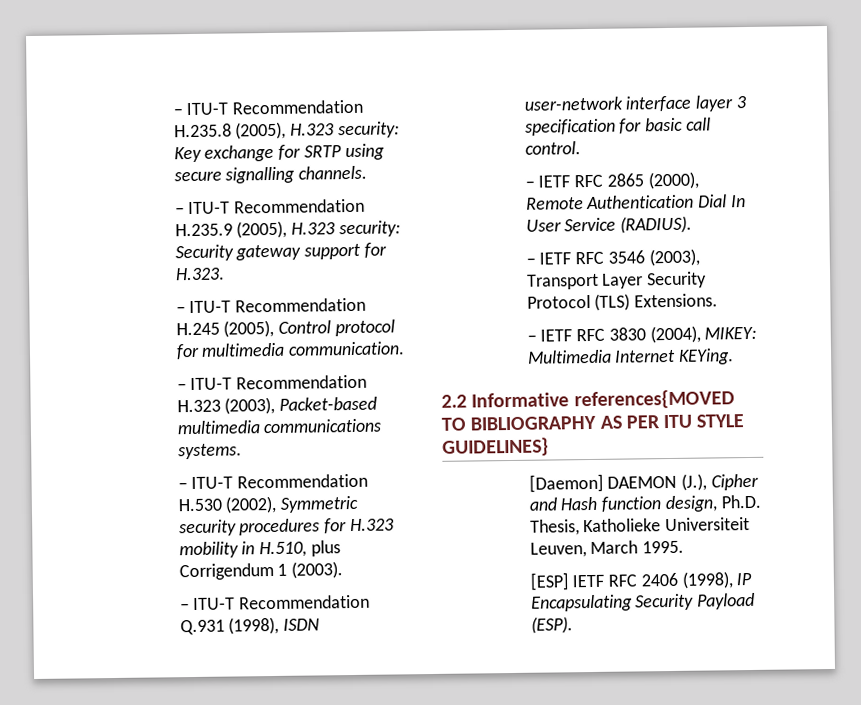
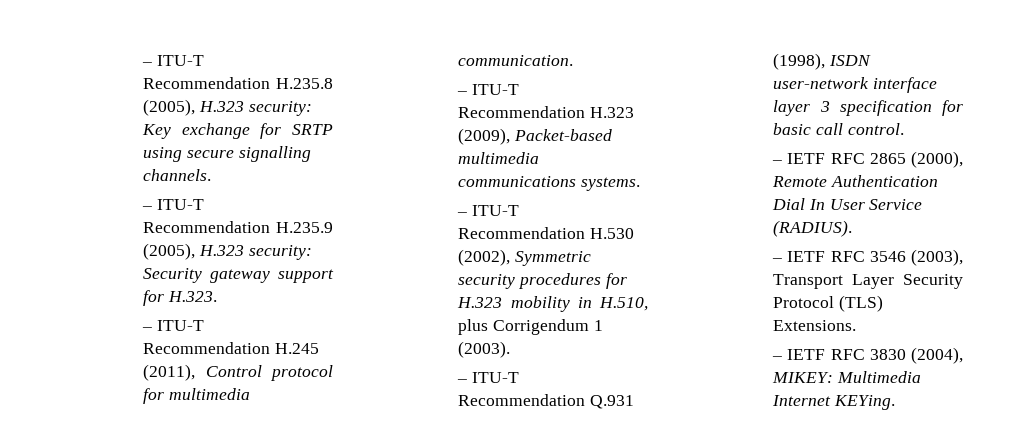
- – ITU-T Recommendation H.245 (2005), Control protocol for multimedia communication.
+ – ITU-T Recommendation H.245 (2011), Control protocol for multimedia communication.
- – ITU-T Recommendation H.323 (2003), Packet-based multimedia communications systems.
+ – ITU-T Recommendation H.323 (2009), Packet-based multimedia communications systems.
- 2.2 Informative references{MOVED TO BIBLIOGRAPHY AS PER ITU STYLE GUIDELINES}
- [Daemon] DAEMON (J.), Cipher and Hash function design, Ph.D. Thesis, Katholieke Universiteit Leuven, March 1995.
- [ESP] IETF RFC 2406 (1998), IP Encapsulating Security Payload (ESP).

